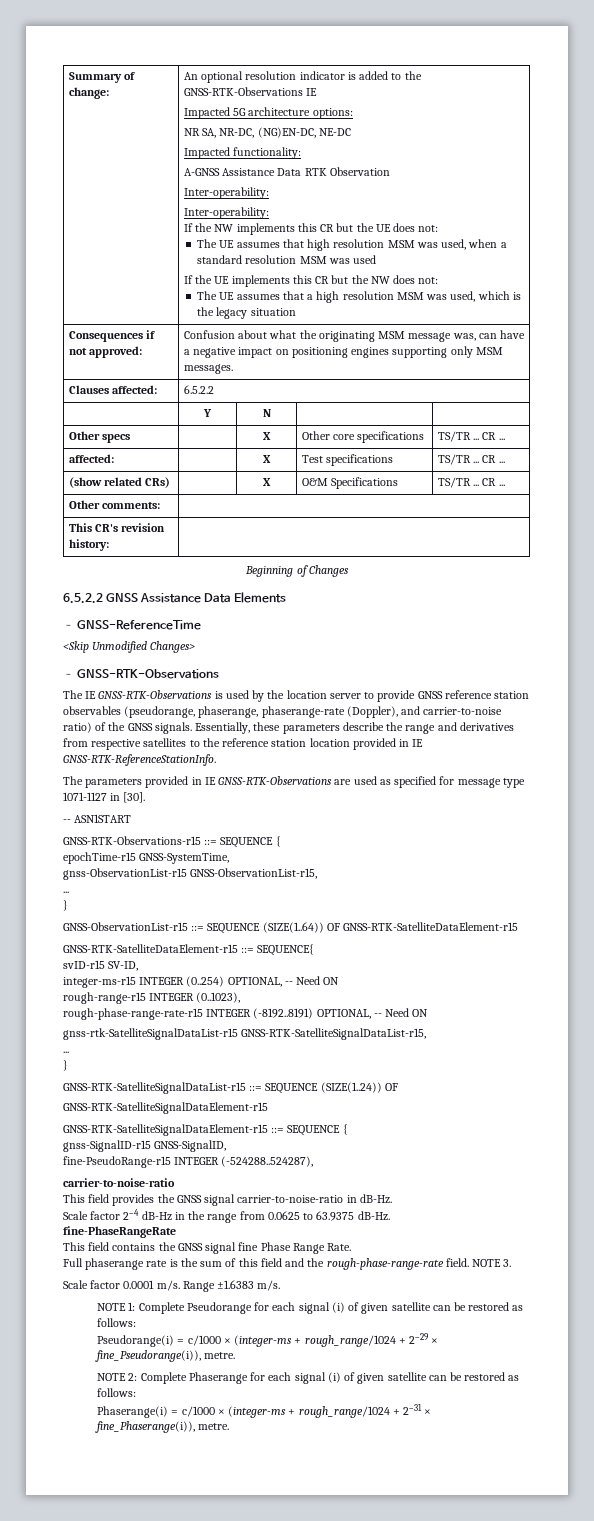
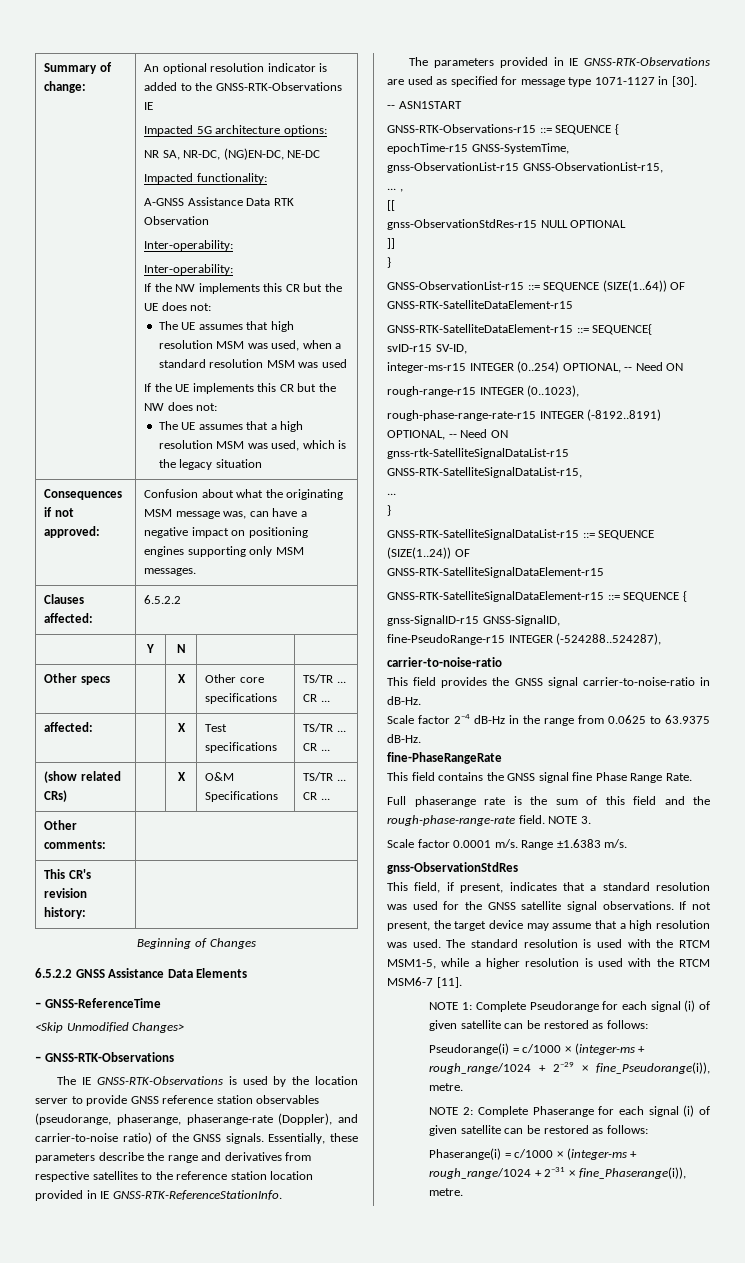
  gnss-ObservationList-r15 GNSS-ObservationList-r15,
- ...
+ ... ,
+ [[
+ gnss-ObservationStdRes-r15 NULL OPTIONAL
+ ]]
+ gnss-ObservationStdRes
+ This field, if present, indicates that a standard resolution was used for the GNSS satellite signal observations. If not present, the target device may assume that a high resolution was used. The standard resolution is used with the RTCM MSM1-5, while a higher resolution is used with the RTCM MSM6-7 [11].

